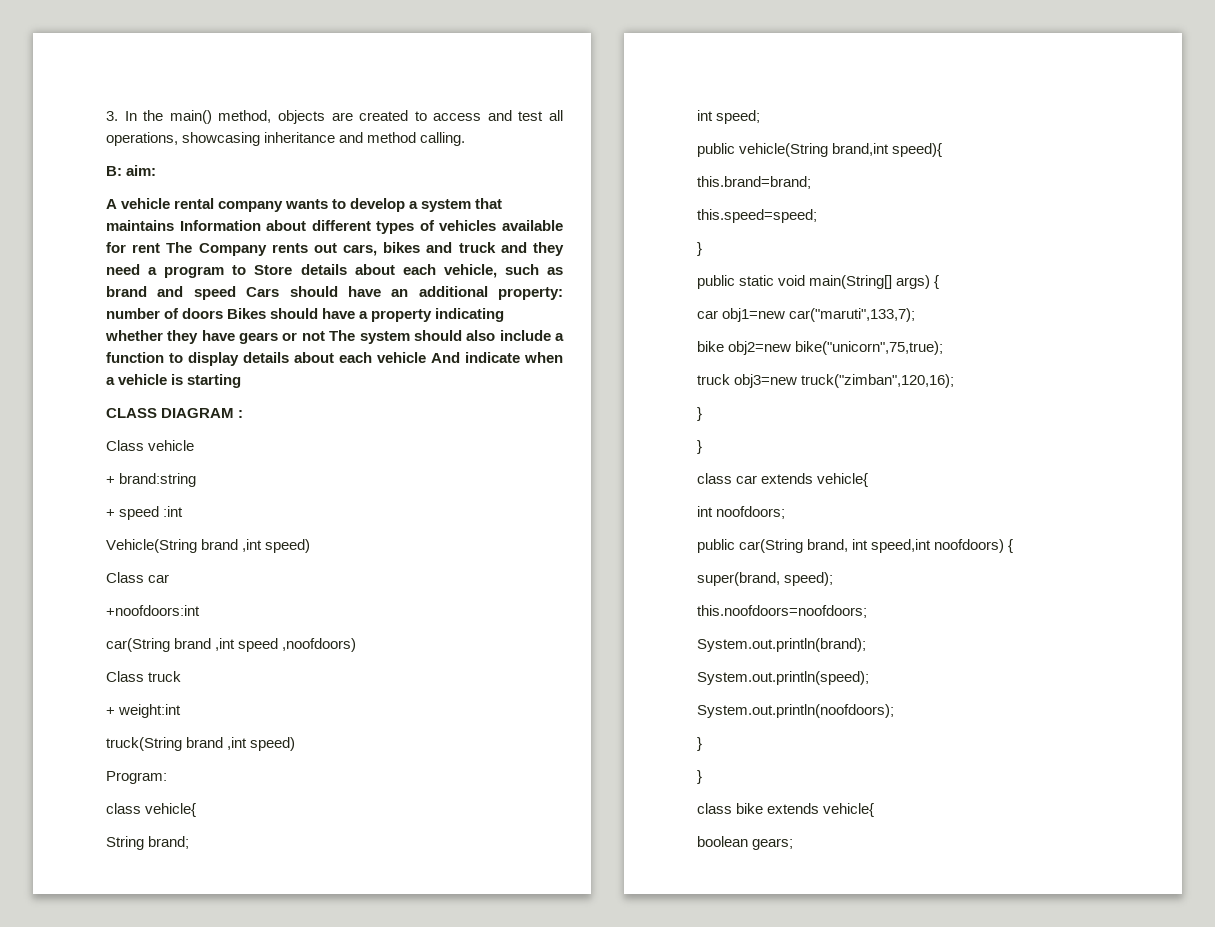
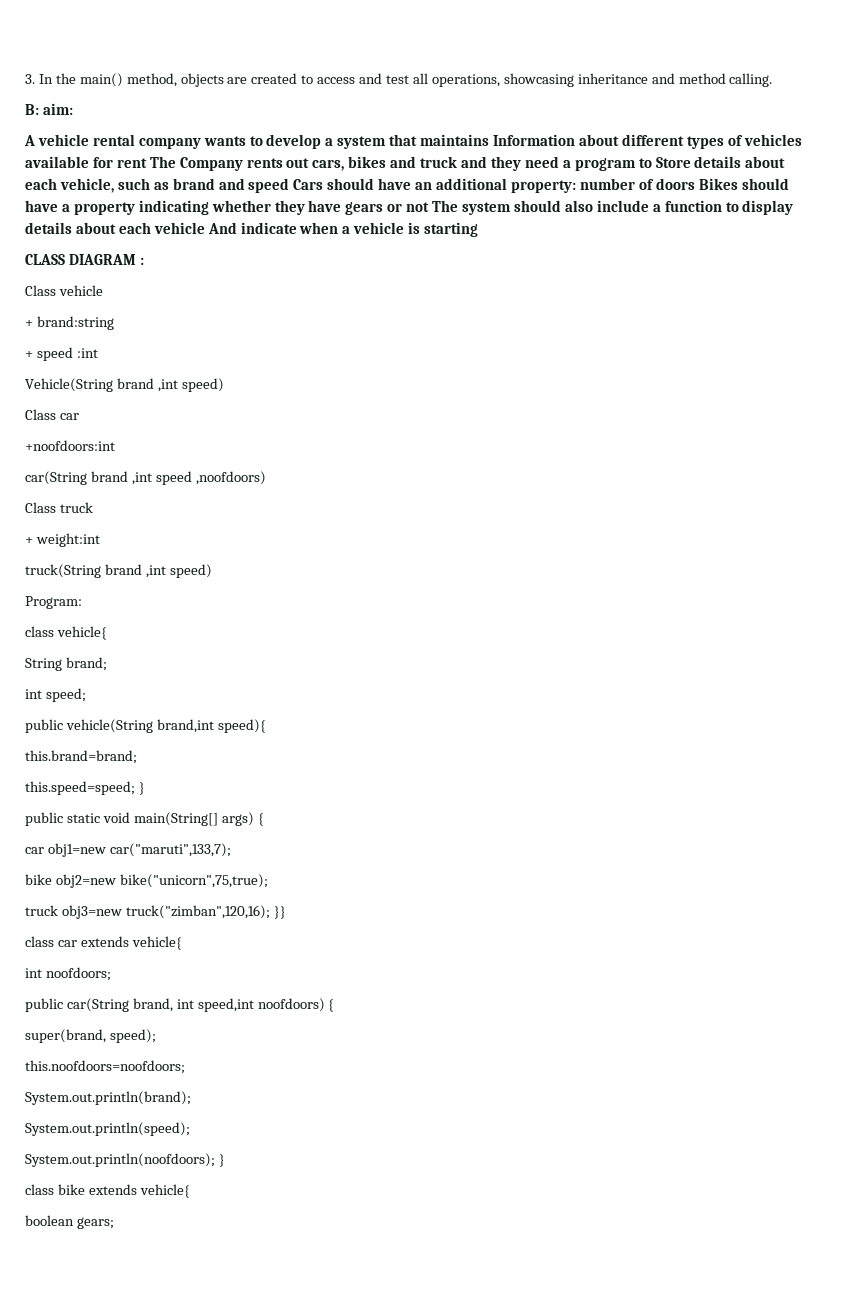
- this.speed=speed;
- }
+ this.speed=speed; }
- truck obj3=new truck("zimban",120,16);
- }
- }
+ truck obj3=new truck("zimban",120,16); }}
- System.out.println(noofdoors);
- }
- }
+ System.out.println(noofdoors); }

